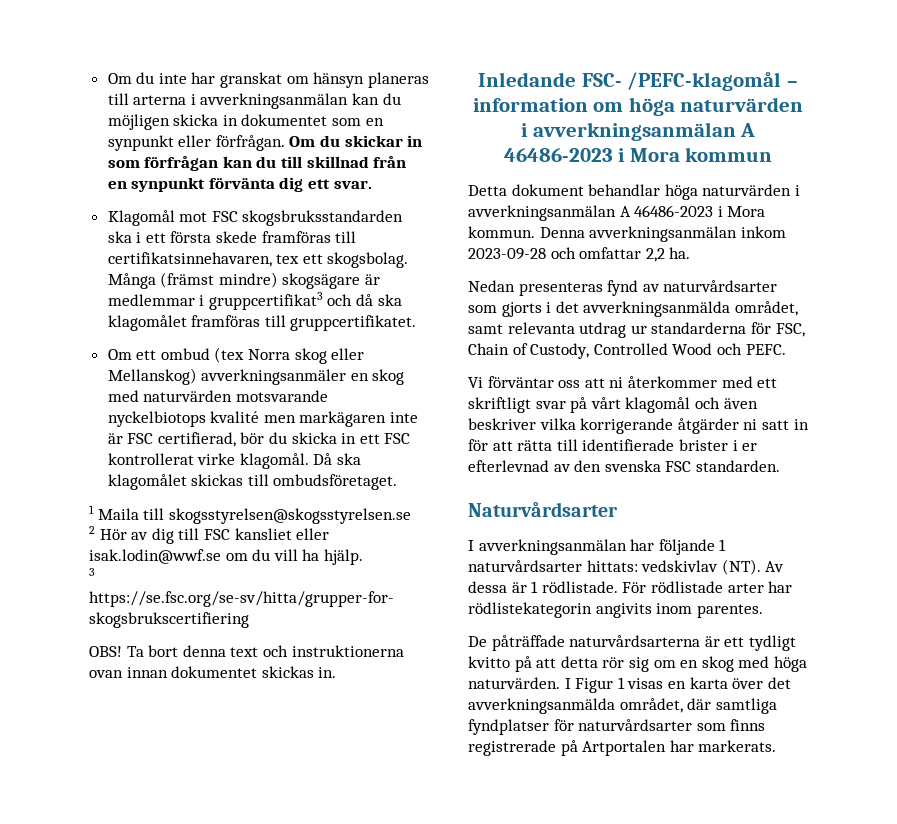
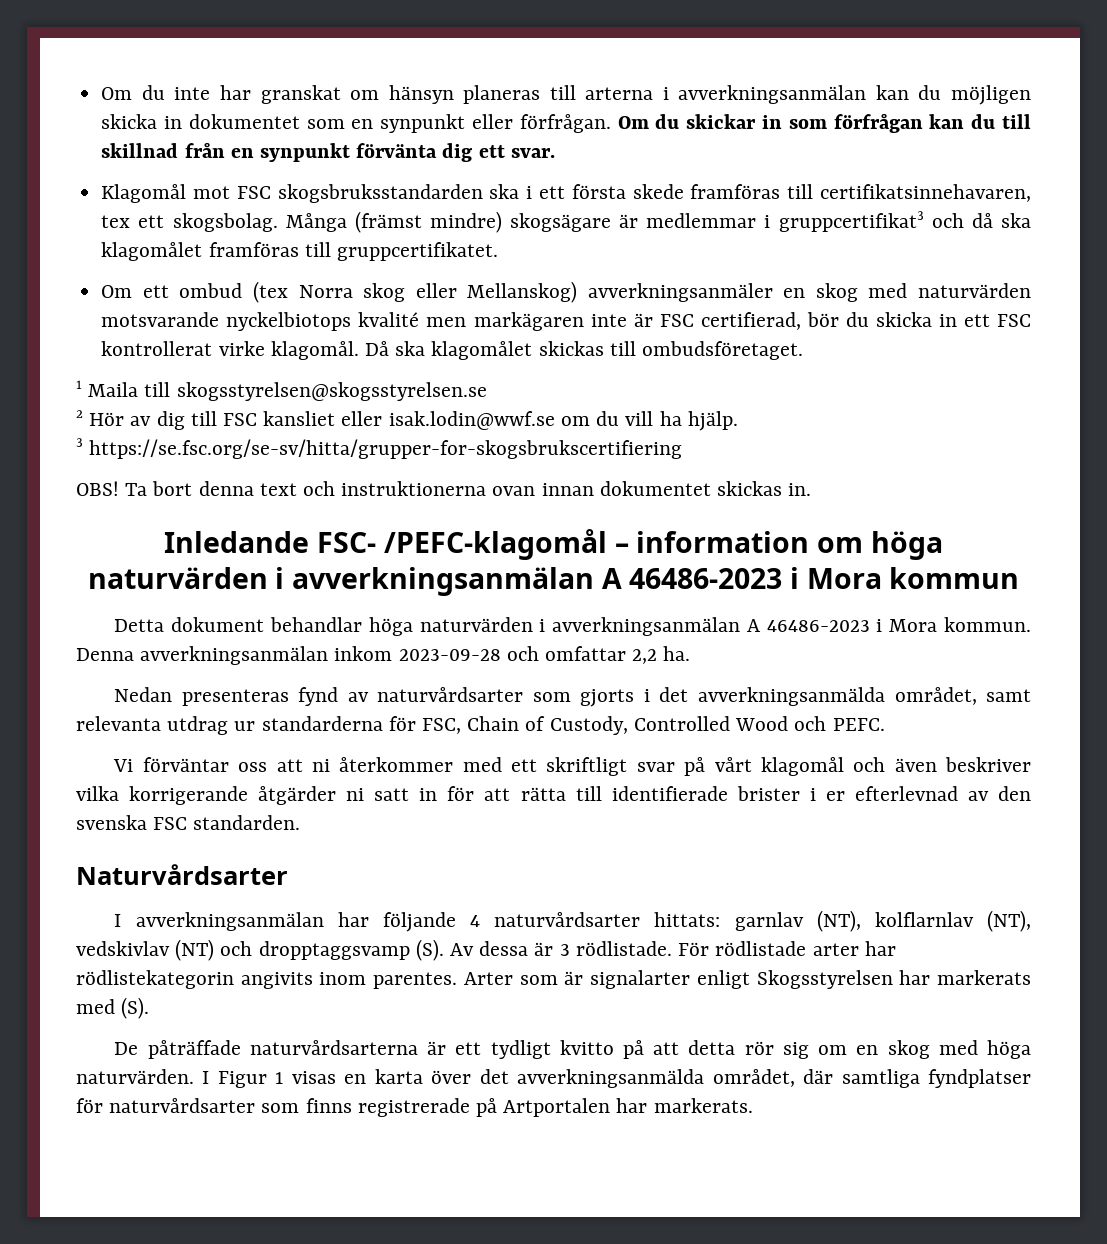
- I avverkningsanmälan har följande 1 naturvårdsarter hittats: vedskivlav (NT). Av dessa är 1 rödlistade.
+ I avverkningsanmälan har följande 4 naturvårdsarter hittats: garnlav (NT), kolflarnlav (NT), vedskivlav (NT) och dropptaggsvamp (S). Av dessa är 3 rödlistade.
+ Arter som är signalarter enligt Skogsstyrelsen har markerats med (S).

